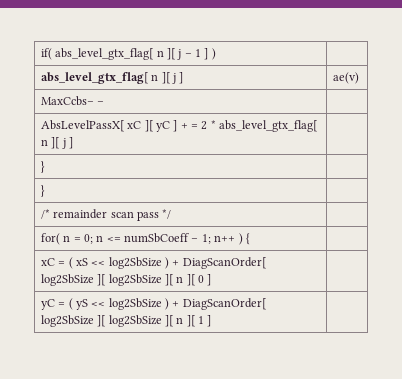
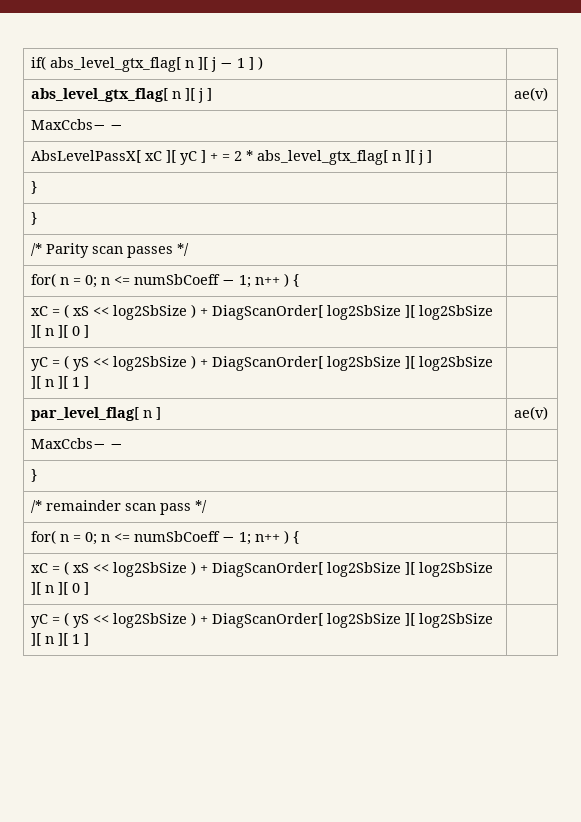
+ /* Parity scan passes */ |
+ for( n = 0; n <= numSbCoeff − 1; n++ ) { |
+ xC = ( xS << log2SbSize ) + DiagScanOrder[ log2SbSize ][ log2SbSize ][ n ][ 0 ] |
+ yC = ( yS << log2SbSize ) + DiagScanOrder[ log2SbSize ][ log2SbSize ][ n ][ 1 ] |
+ par_level_flag[ n ] | ae(v)
+ MaxCcbs− − |
+ } |

